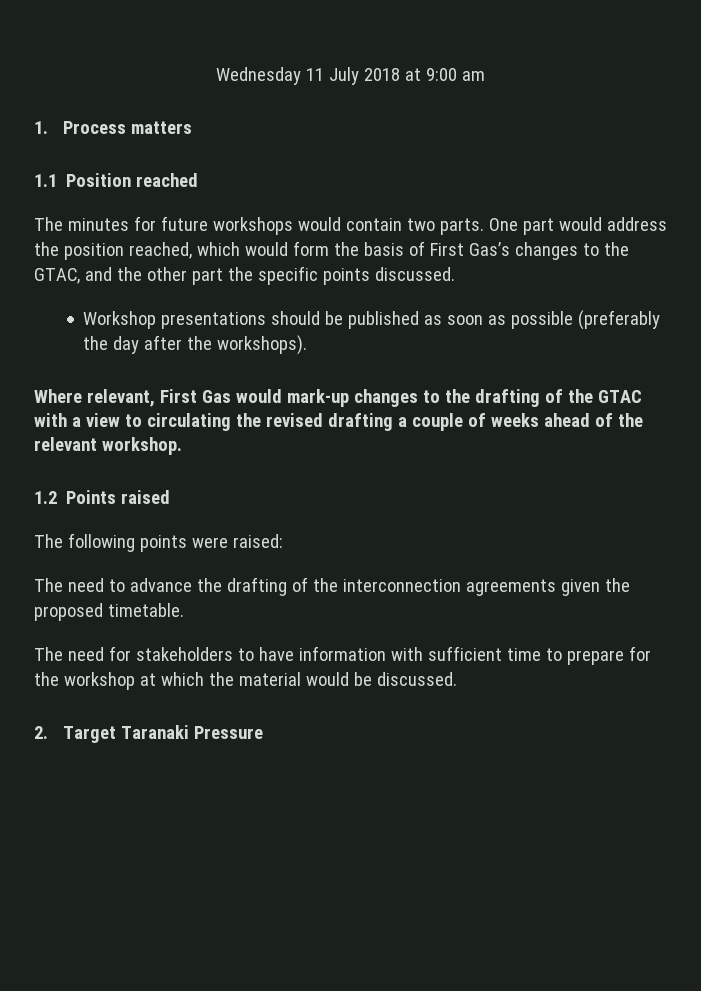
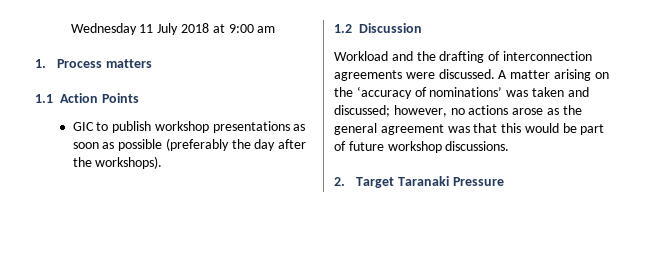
- 1.1 Position reached
- The minutes for future workshops would contain two parts. One part would address the position reached, which would form the basis of First Gas’s changes to the GTAC, and the other part the specific points discussed.
- Workshop presentations should be published as soon as possible (preferably the day after the workshops).
+ 1.1 Action Points
+ GIC to publish workshop presentations as soon as possible (preferably the day after the workshops).
- Where relevant, First Gas would mark-up changes to the drafting of the GTAC with a view to circulating the revised drafting a couple of weeks ahead of the relevant workshop.
- 1.2 Points raised
- The following points were raised:
- The need to advance the drafting of the interconnection agreements given the proposed timetable.
- The need for stakeholders to have information with sufficient time to prepare for the workshop at which the material would be discussed.
+ 1.2 Discussion
+ Workload and the drafting of interconnection agreements were discussed. A matter arising on the ‘accuracy of nominations’ was taken and discussed; however, no actions arose as the general agreement was that this would be part of future workshop discussions.

